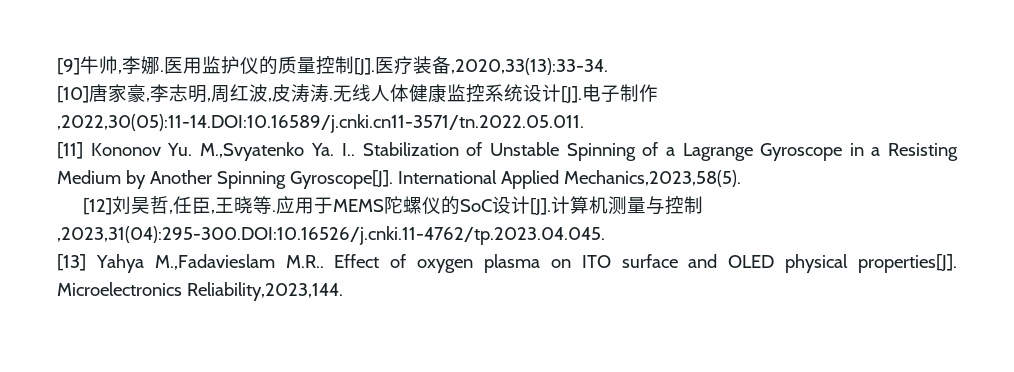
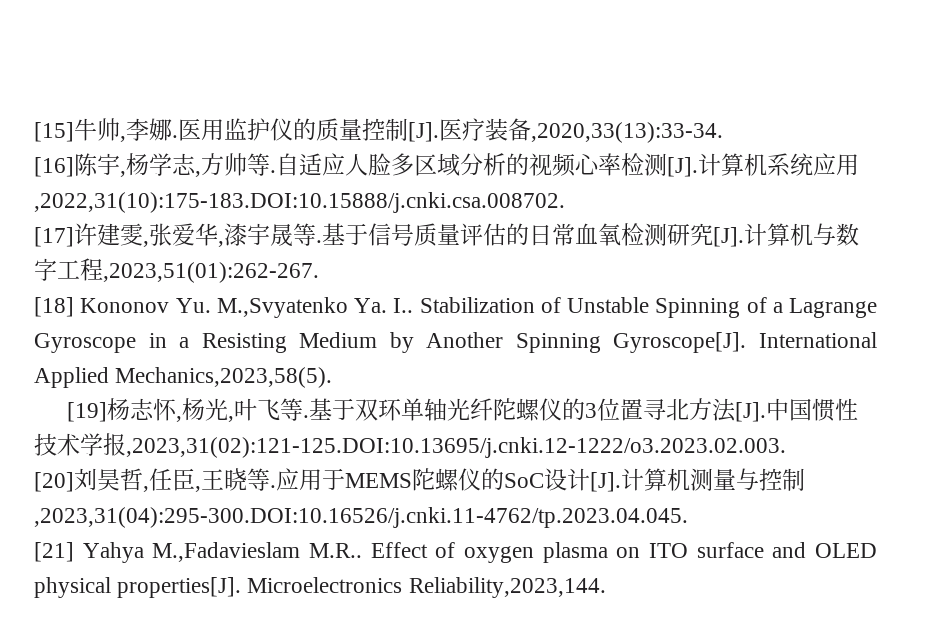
- [9]牛帅,李娜.
+ [15]牛帅,李娜.
- [10]唐家豪,李志明,周红波,皮涛涛.无线人体健康监控系统设计[J].电子制作,2022,30(05):11-14.DOI:10.16589/j.cnki.cn11-3571/tn.2022.05.011.
- [11] Kononov Yu. M.,Svyatenko Ya. I..
+ [16]陈宇,杨学志,方帅等.自适应人脸多区域分析的视频心率检测[J].计算机系统应用,2022,31(10):175-183.DOI:10.15888/j.cnki.csa.008702.
+ [17]许建雯,张爱华,漆宇晟等.基于信号质量评估的日常血氧检测研究[J].计算机与数字工程,2023,51(01):262-267.
+ [18] Kononov Yu. M.,Svyatenko Ya. I..
- [12]刘昊哲,任臣,王晓等.
+ [19]杨志怀,杨光,叶飞等.基于双环单轴光纤陀螺仪的3位置寻北方法[J].中国惯性技术学报,2023,31(02):121-125.DOI:10.13695/j.cnki.12-1222/o3.2023.02.003.
+ [20]刘昊哲,任臣,王晓等.
- [13] Yahya M.,Fadavieslam M.R..
+ [21] Yahya M.,Fadavieslam M.R..

